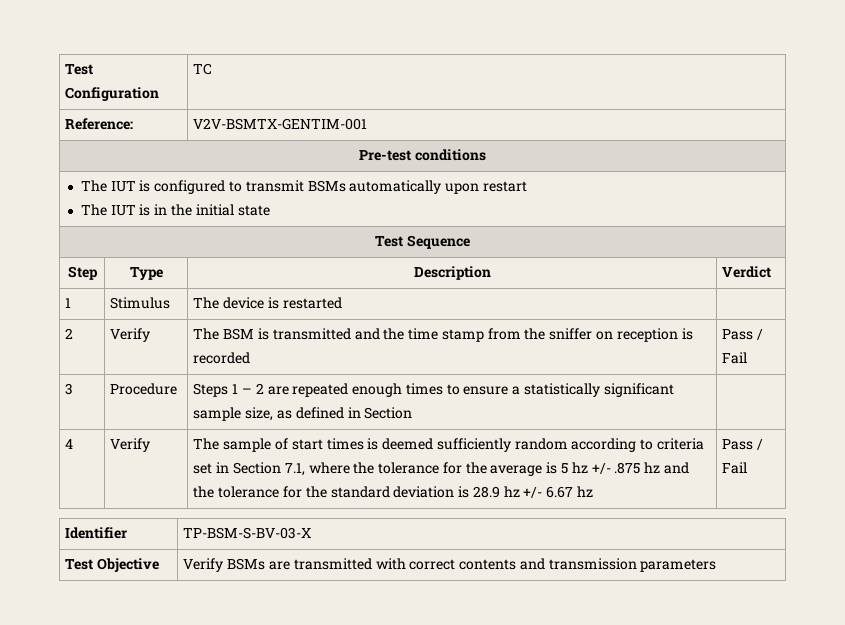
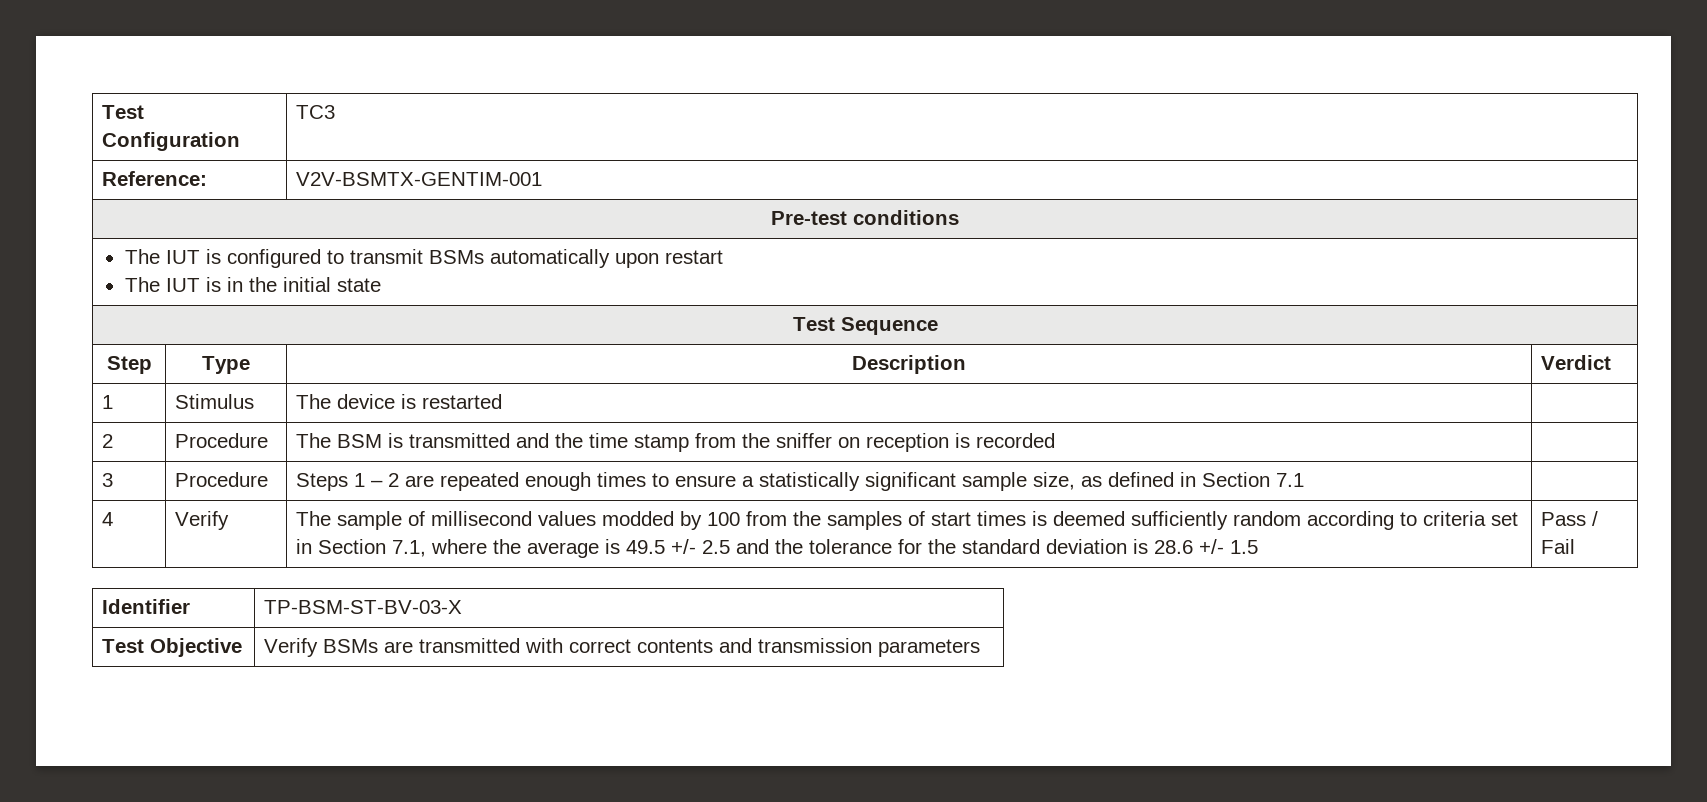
- Test Configuration | TC
+ Test Configuration | TC3
- 2 | Verify | The BSM is transmitted and the time stamp from the sniffer on reception is recorded | Pass / Fail
+ 2 | Procedure | The BSM is transmitted and the time stamp from the sniffer on reception is recorded |
- 3 | Procedure | Steps 1 – 2 are repeated enough times to ensure a statistically significant sample size, as defined in Section |
+ 3 | Procedure | Steps 1 – 2 are repeated enough times to ensure a statistically significant sample size, as defined in Section 7.1 |
- The sample of start times is deemed sufficiently random according to criteria set in Section 7.1, where the tolerance for the average is 5 hz +/- .875 hz and the tolerance for the standard deviation is 28.9 hz +/- 6.67 hz
+ The sample of millisecond values modded by 100 from the samples of start times is deemed sufficiently random according to criteria set in Section 7.1, where the average is 49.5 +/- 2.5 and the tolerance for the standard deviation is 28.6 +/- 1.5
- Identifier | TP-BSM-S-BV-03-X
+ Identifier | TP-BSM-ST-BV-03-X

